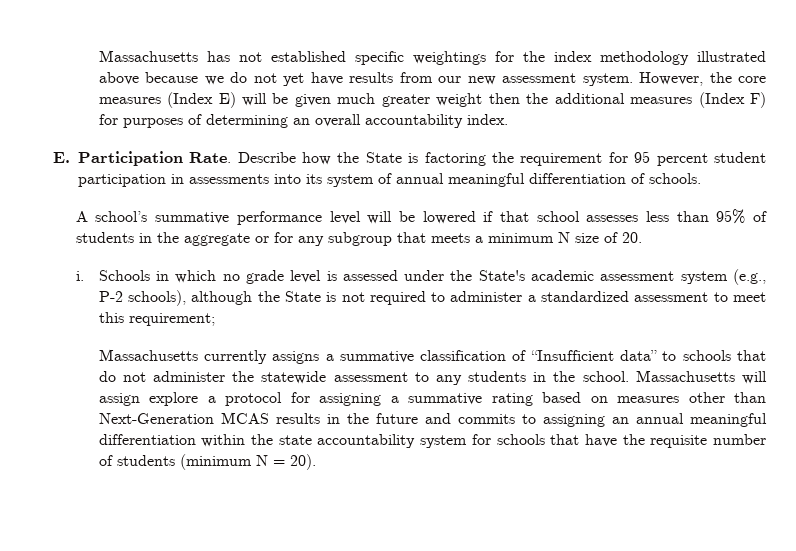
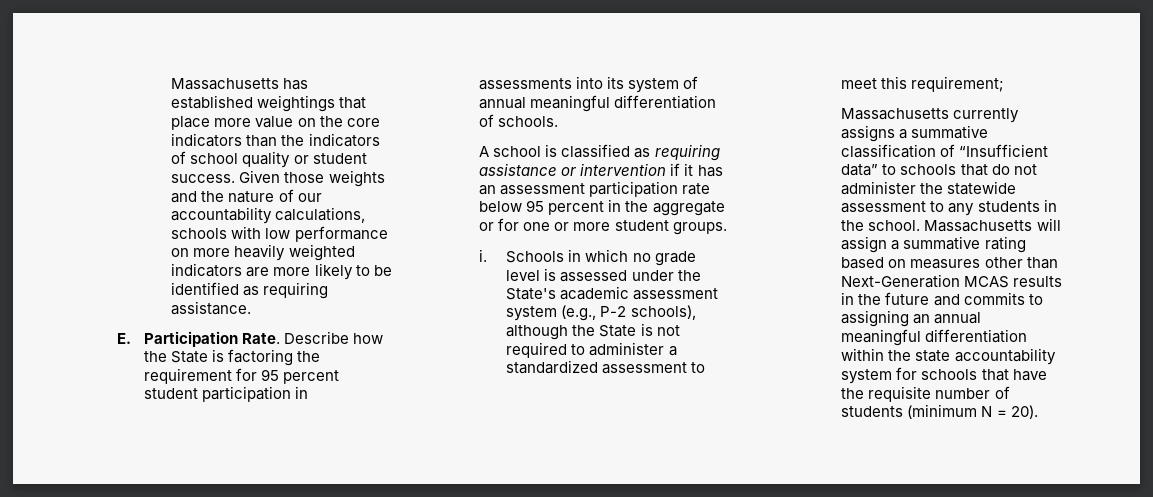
- Massachusetts has not established specific weightings for the index methodology illustrated above because we do not yet have results from our new assessment system. However, the core measures (Index E) will be given much greater weight then the additional measures (Index F) for purposes of determining an overall accountability index.
+ Massachusetts has established weightings that place more value on the core indicators than the indicators of school quality or student success. Given those weights and the nature of our accountability calculations, schools with low performance on more heavily weighted indicators are more likely to be identified as requiring assistance.
- A school’s summative performance level will be lowered if that school assesses less than 95% of students in the aggregate or for any subgroup that meets a minimum N size of 20.
+ A school is classified as requiring assistance or intervention if it has an assessment participation rate below 95 percent in the aggregate or for one or more student groups.
- Massachusetts will assign explore a protocol for assigning a summative rating based on measures other than Next-Generation MCAS results in the future and commits to assigning an annual meaningful differentiation within the state accountability system for schools that have the requisite number of students (minimum N = 20).
+ Massachusetts will assign a summative rating based on measures other than Next-Generation MCAS results in the future and commits to assigning an annual meaningful differentiation within the state accountability system for schools that have the requisite number of students (minimum N = 20).

